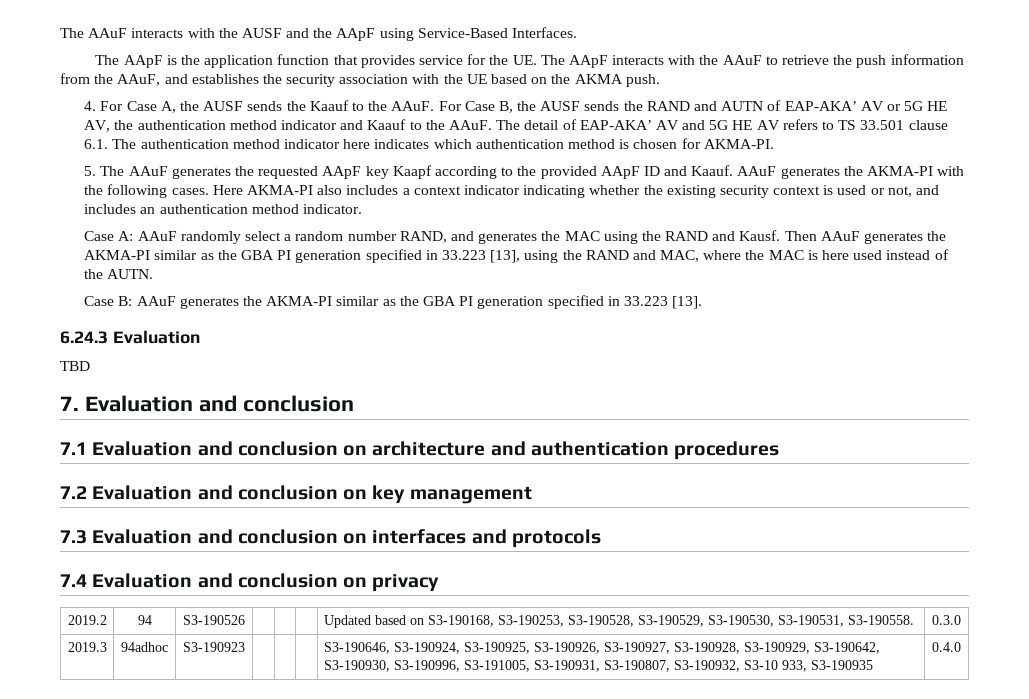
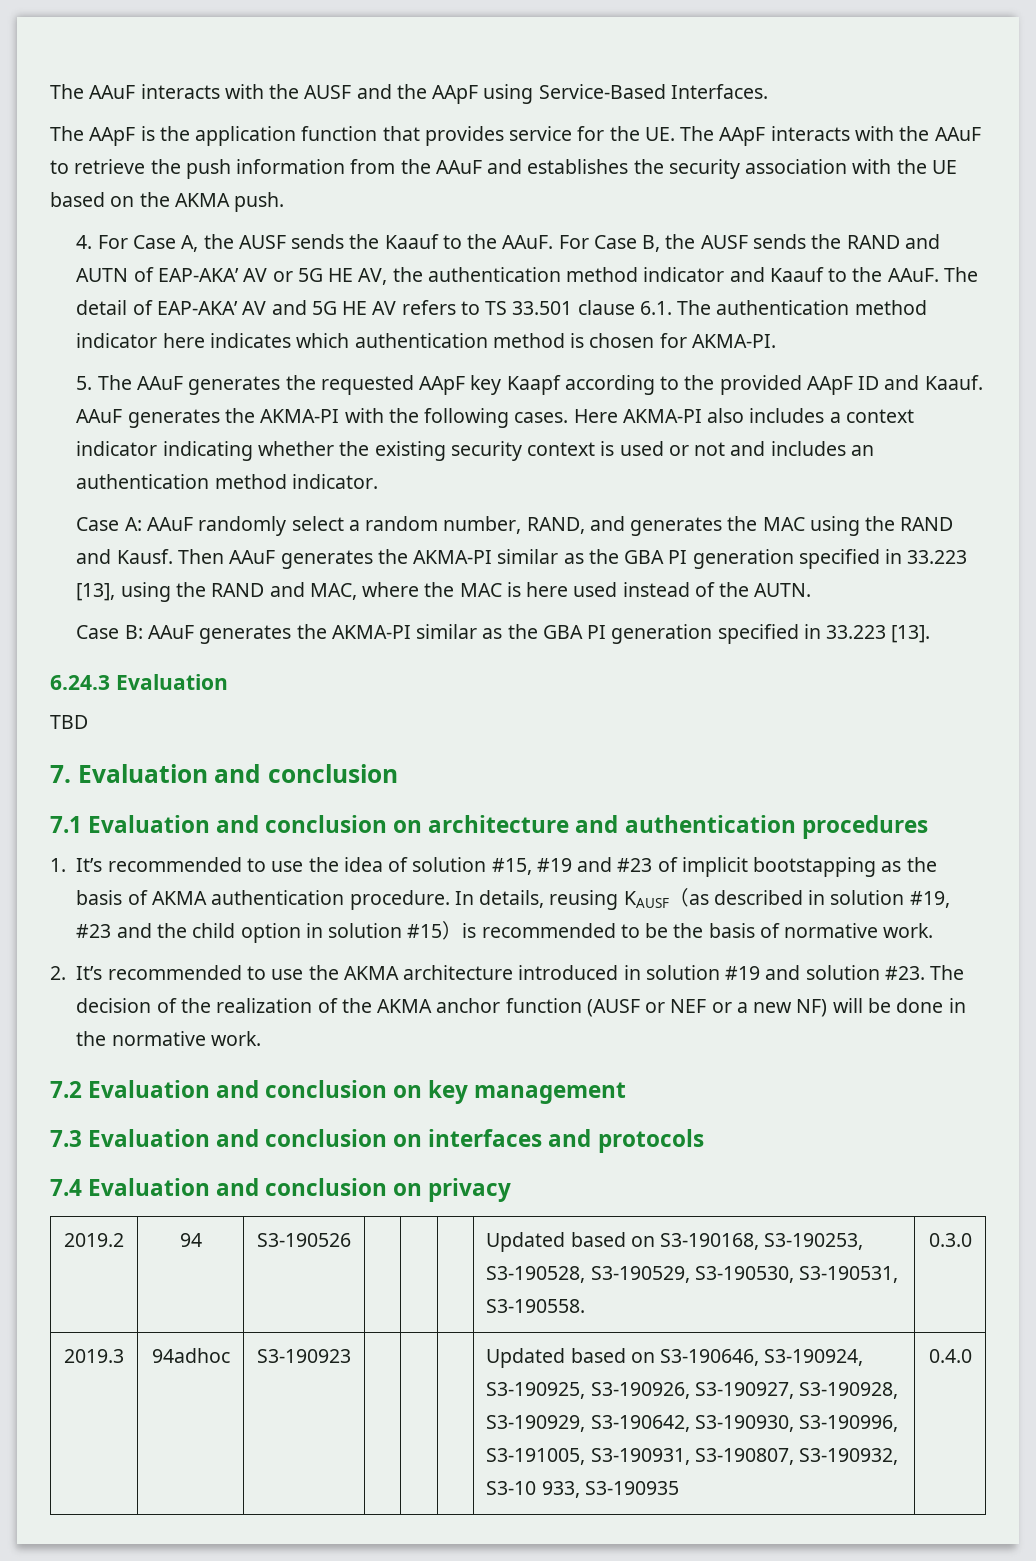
- The AApF is the application function that provides service for the UE. The AApF interacts with the AAuF to retrieve the push information from the AAuF, and establishes the security association with the UE based on the AKMA push.
+ The AApF is the application function that provides service for the UE. The AApF interacts with the AAuF to retrieve the push information from the AAuF and establishes the security association with the UE based on the AKMA push.
- Here AKMA-PI also includes a context indicator indicating whether the existing security context is used or not, and includes an authentication method indicator.
+ Here AKMA-PI also includes a context indicator indicating whether the existing security context is used or not and includes an authentication method indicator.
- Case A: AAuF randomly select a random number RAND, and generates the MAC using the RAND and Kausf.
+ Case A: AAuF randomly select a random number, RAND, and generates the MAC using the RAND and Kausf.
+ 1. It’s recommended to use the idea of solution #15, #19 and #23 of implicit bootstapping as the basis of AKMA authentication procedure. In details, reusing KAUSF（as described in solution #19, #23 and the child option in solution #15）is recommended to be the basis of normative work.
+ 2. It’s recommended to use the AKMA architecture introduced in solution #19 and solution #23. The decision of the realization of the AKMA anchor function (AUSF or NEF or a new NF) will be done in the normative work.
- 2019.3 | 94adhoc | S3-190923 | | | | S3-190646, S3-190924, S3-190925, S3-190926, S3-190927, S3-190928, S3-190929, S3-190642, S3-190930, S3-190996, S3-191005, S3-190931, S3-190807, S3-190932, S3-10 933, S3-190935 | 0.4.0
+ 2019.3 | 94adhoc | S3-190923 | | | | Updated based on S3-190646, S3-190924, S3-190925, S3-190926, S3-190927, S3-190928, S3-190929, S3-190642, S3-190930, S3-190996, S3-191005, S3-190931, S3-190807, S3-190932, S3-10 933, S3-190935 | 0.4.0

